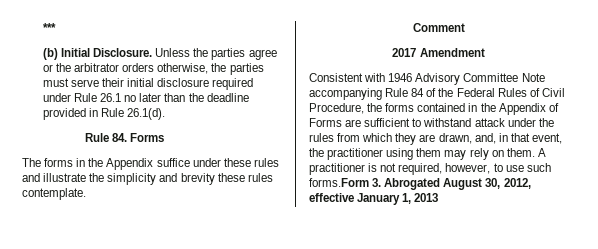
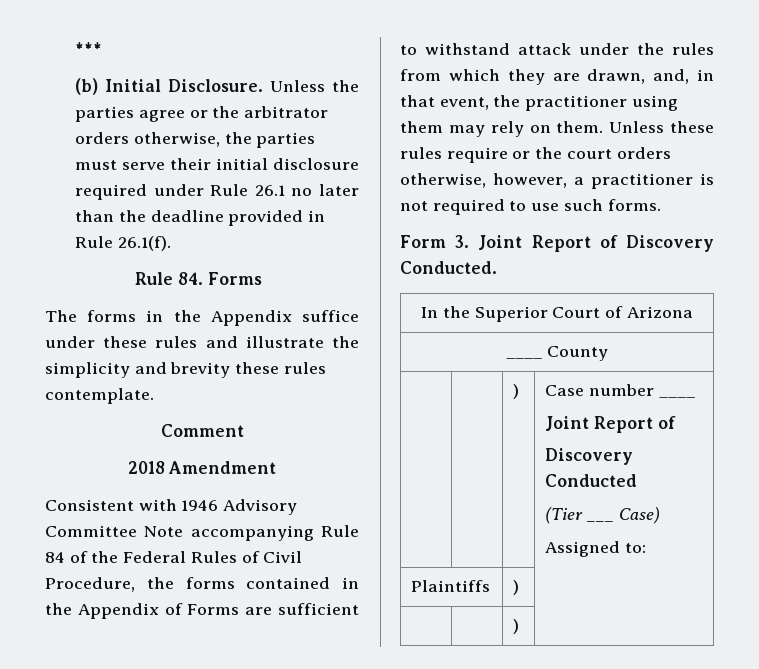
- Unless the parties agree or the arbitrator orders otherwise, the parties must serve their initial disclosure required under Rule 26.1 no later than the deadline provided in Rule 26.1(d).
+ Unless the parties agree or the arbitrator orders otherwise, the parties must serve their initial disclosure required under Rule 26.1 no later than the deadline provided in Rule 26.1(f).
- 2017 Amendment
+ 2018 Amendment
- A practitioner is not required, however, to use such forms.Form 3. Abrogated August 30, 2012, effective January 1, 2013
+ Unless these rules require or the court orders otherwise, however, a practitioner is not required to use such forms.
+ Form 3. Joint Report of Discovery Conducted.
+ In the Superior Court of Arizona
+ ____ County
+ | | ) | Case number ____
+ Joint Report of
+ Discovery Conducted
+ (Tier ___ Case)
+ Assigned to:
+ Plaintiffs | ) |
+ | | ) |

